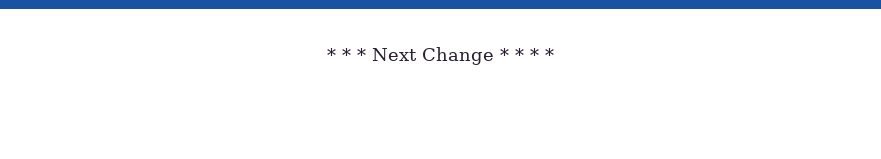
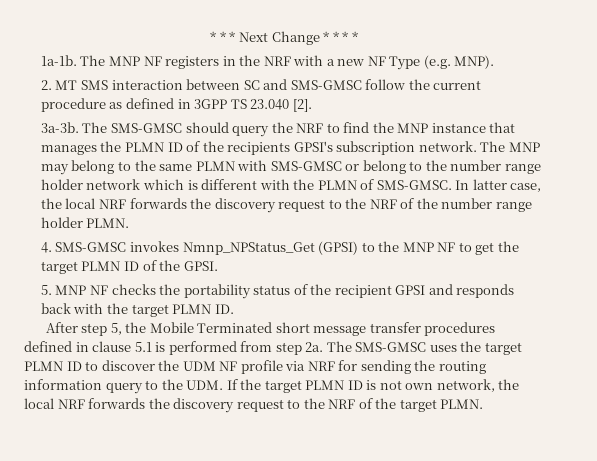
+ 1a-1b. The MNP NF registers in the NRF with a new NF Type (e.g. MNP).
+ 2. MT SMS interaction between SC and SMS-GMSC follow the current procedure as defined in 3GPP TS 23.040 [2].
+ 3a-3b. The SMS-GMSC should query the NRF to find the MNP instance that manages the PLMN ID of the recipients GPSI's subscription network. The MNP may belong to the same PLMN with SMS-GMSC or belong to the number range holder network which is different with the PLMN of SMS-GMSC. In latter case, the local NRF forwards the discovery request to the NRF of the number range holder PLMN.
+ 4. SMS-GMSC invokes Nmnp_NPStatus_Get (GPSI) to the MNP NF to get the target PLMN ID of the GPSI.
+ 5. MNP NF checks the portability status of the recipient GPSI and responds back with the target PLMN ID.
+ After step 5, the Mobile Terminated short message transfer procedures defined in clause 5.1 is performed from step 2a. The SMS-GMSC uses the target PLMN ID to discover the UDM NF profile via NRF for sending the routing information query to the UDM. If the target PLMN ID is not own network, the local NRF forwards the discovery request to the NRF of the target PLMN.

